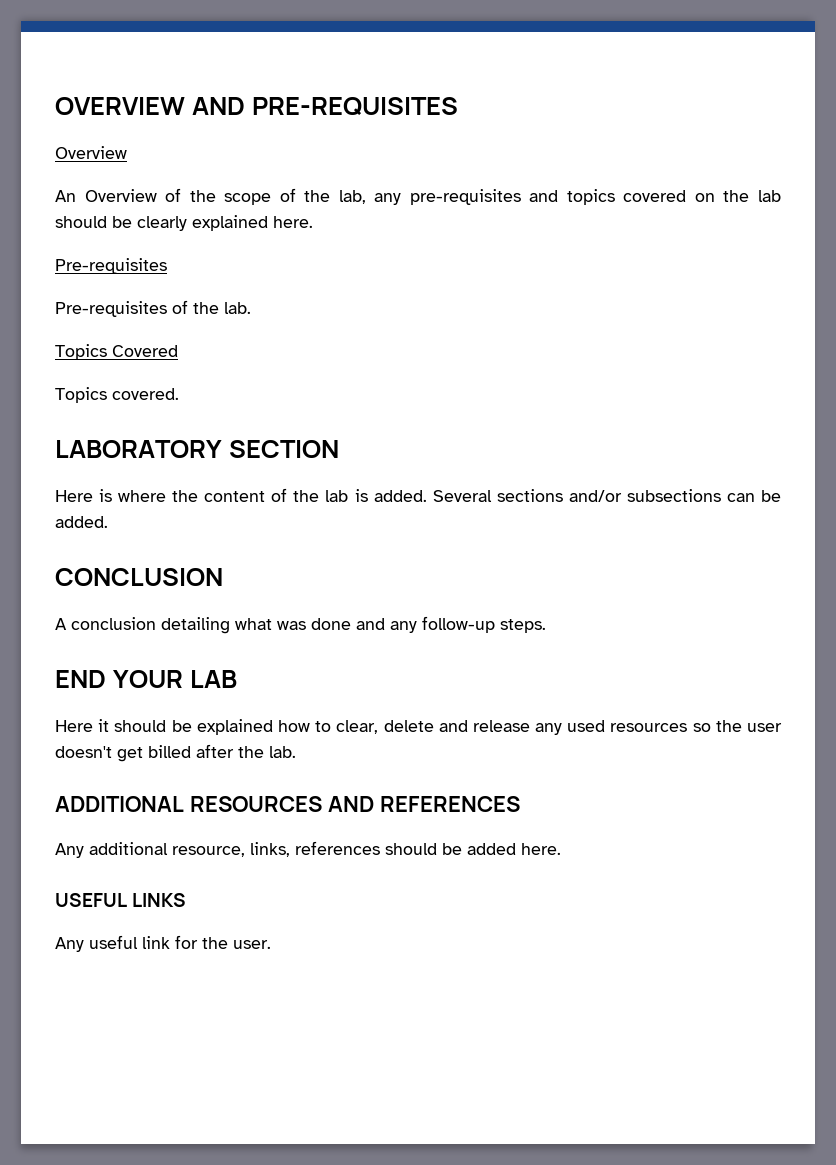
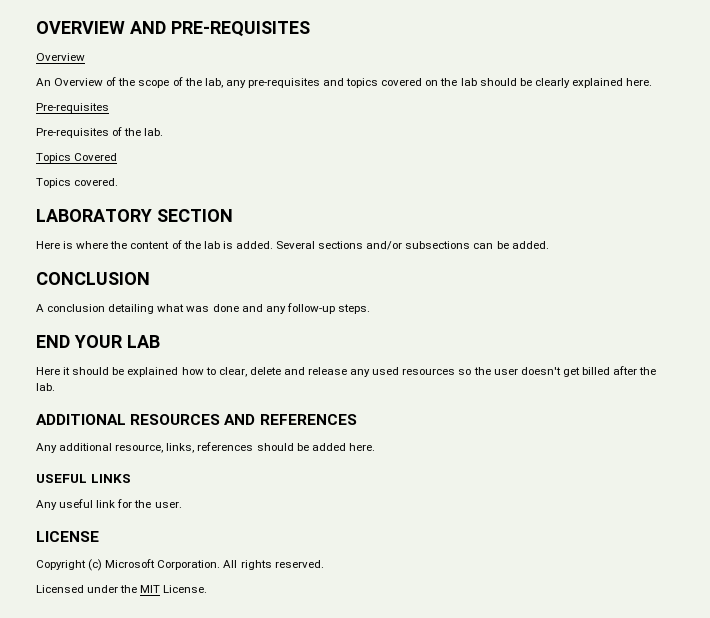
+ LICENSE
+ Copyright (c) Microsoft Corporation. All rights reserved.
+ Licensed under the MIT License.

